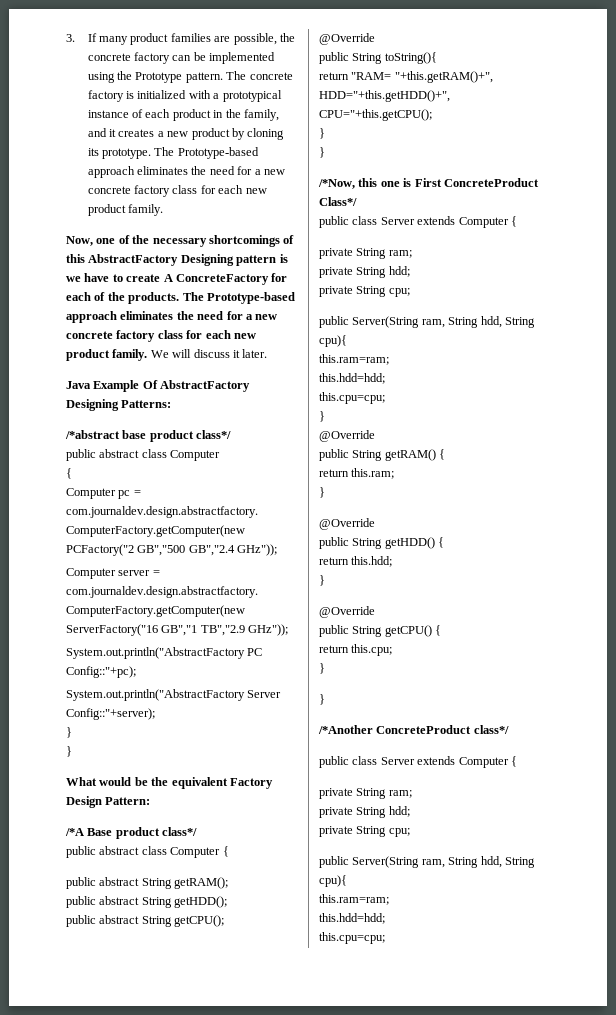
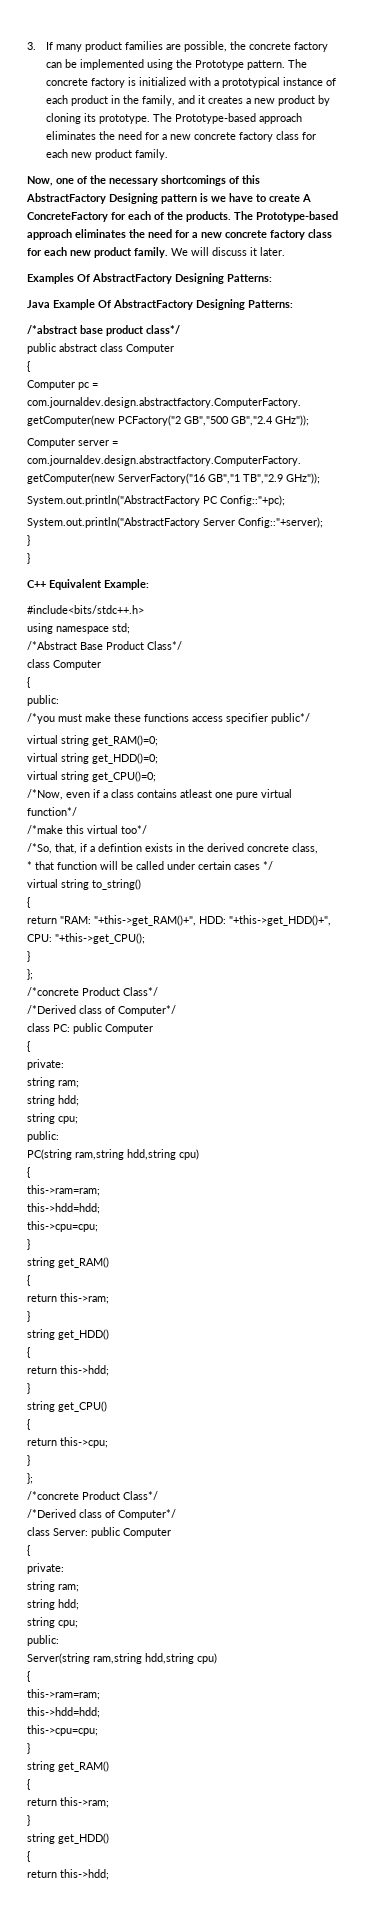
+ Examples Of AbstractFactory Designing Patterns:
- What would be the equivalent Factory Design Pattern:
- /*A Base product class*/
- public abstract class Computer {
- public abstract String getRAM();
- public abstract String getHDD();
- public abstract String getCPU();
- @Override
- public String toString(){
- return "RAM= "+this.getRAM()+", HDD="+this.getHDD()+", CPU="+this.getCPU();
+ C++ Equivalent Example:
+ #include<bits/stdc++.h>
+ using namespace std;
+ /*Abstract Base Product Class*/
+ class Computer
+ {
+ public:
+ /*you must make these functions access specifier public*/
+ virtual string get_RAM()=0;
+ virtual string get_HDD()=0;
+ virtual string get_CPU()=0;
+ /*Now, even if a class contains atleast one pure virtual function*/
+ /*make this virtual too*/
+ /*So, that, if a defintion exists in the derived concrete class,
+ * that function will be called under certain cases */
+ virtual string to_string()
+ {
+ return "RAM: "+this->get_RAM()+", HDD: "+this->get_HDD()+", CPU: "+this->get_CPU();
  }
+ };
+ /*concrete Product Class*/
+ /*Derived class of Computer*/
+ class PC: public Computer
+ {
+ private:
+ string ram;
+ string hdd;
+ string cpu;
+ public:
+ PC(string ram,string hdd,string cpu)
+ {
+ this->ram=ram;
+ this->hdd=hdd;
+ this->cpu=cpu;
  }
- /*Now, this one is First ConcreteProduct Class*/
- public class Server extends Computer {
- private String ram;
- private String hdd;
- private String cpu;
- public Server(String ram, String hdd, String cpu){
- this.ram=ram;
- this.hdd=hdd;
- this.cpu=cpu;
+ string get_RAM()
+ {
+ return this->ram;
  }
- @Override
- public String getRAM() {
- return this.ram;
+ string get_HDD()
+ {
+ return this->hdd;
  }
- @Override
- public String getHDD() {
- return this.hdd;
+ string get_CPU()
+ {
+ return this->cpu;
  }
- @Override
- public String getCPU() {
- return this.cpu;
+ };
+ /*concrete Product Class*/
+ /*Derived class of Computer*/
+ class Server: public Computer
+ {
+ private:
+ string ram;
+ string hdd;
+ string cpu;
+ public:
+ Server(string ram,string hdd,string cpu)
+ {
+ this->ram=ram;
+ this->hdd=hdd;
+ this->cpu=cpu;
  }
+ string get_RAM()
+ {
+ return this->ram;
  }
- /*Another ConcreteProduct class*/
- public class Server extends Computer {
- private String ram;
- private String hdd;
- private String cpu;
- public Server(String ram, String hdd, String cpu){
- this.ram=ram;
- this.hdd=hdd;
- this.cpu=cpu;
+ string get_HDD()
+ {
+ return this->hdd;

